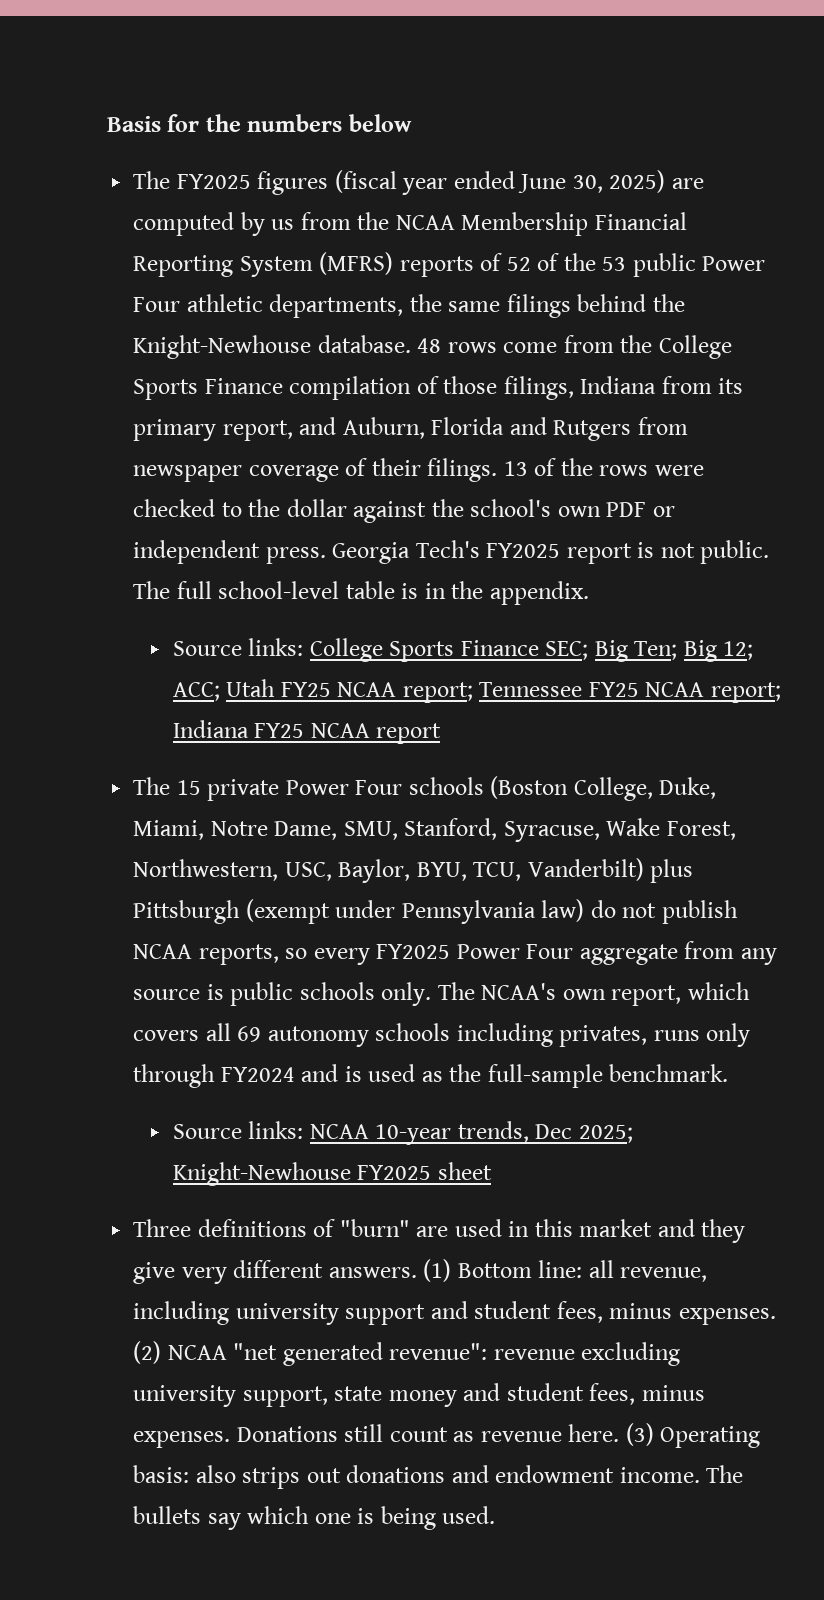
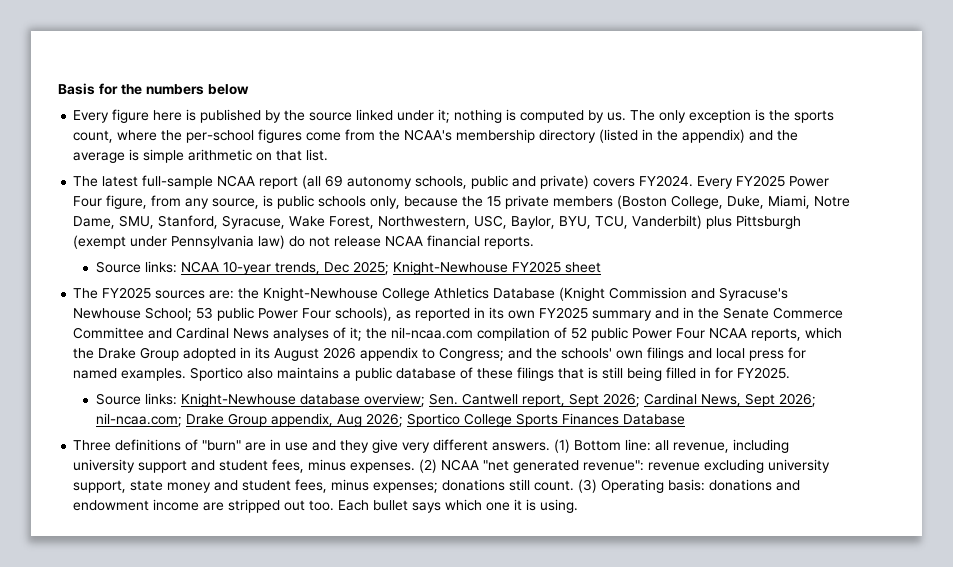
- The FY2025 figures (fiscal year ended June 30, 2025) are computed by us from the NCAA Membership Financial Reporting System (MFRS) reports of 52 of the 53 public Power Four athletic departments, the same filings behind the Knight-Newhouse database. 48 rows come from the College Sports Finance compilation of those filings, Indiana from its primary report, and Auburn, Florida and Rutgers from newspaper coverage of their filings. 13 of the rows were checked to the dollar against the school's own PDF or independent press. Georgia Tech's FY2025 report is not public. The full school-level table is in the appendix.
- Source links: College Sports Finance SEC; Big Ten; Big 12; ACC; Utah FY25 NCAA report; Tennessee FY25 NCAA report; Indiana FY25 NCAA report
- The 15 private Power Four schools (Boston College, Duke, Miami, Notre Dame, SMU, Stanford, Syracuse, Wake Forest, Northwestern, USC, Baylor, BYU, TCU, Vanderbilt) plus Pittsburgh (exempt under Pennsylvania law) do not publish NCAA reports, so every FY2025 Power Four aggregate from any source is public schools only. The NCAA's own report, which covers all 69 autonomy schools including privates, runs only through FY2024 and is used as the full-sample benchmark.
+ Every figure here is published by the source linked under it; nothing is computed by us. The only exception is the sports count, where the per-school figures come from the NCAA's membership directory (listed in the appendix) and the average is simple arithmetic on that list.
+ The latest full-sample NCAA report (all 69 autonomy schools, public and private) covers FY2024. Every FY2025 Power Four figure, from any source, is public schools only, because the 15 private members (Boston College, Duke, Miami, Notre Dame, SMU, Stanford, Syracuse, Wake Forest, Northwestern, USC, Baylor, BYU, TCU, Vanderbilt) plus Pittsburgh (exempt under Pennsylvania law) do not release NCAA financial reports.
+ The FY2025 sources are: the Knight-Newhouse College Athletics Database (Knight Commission and Syracuse's Newhouse School; 53 public Power Four schools), as reported in its own FY2025 summary and in the Senate Commerce Committee and Cardinal News analyses of it; the nil-ncaa.com compilation of 52 public Power Four NCAA reports, which the Drake Group adopted in its August 2026 appendix to Congress; and the schools' own filings and local press for named examples. Sportico also maintains a public database of these filings that is still being filled in for FY2025.
+ Source links: Knight-Newhouse database overview; Sen. Cantwell report, Sept 2026; Cardinal News, Sept 2026; nil-ncaa.com; Drake Group appendix, Aug 2026; Sportico College Sports Finances Database
- Three definitions of "burn" are used in this market and they give very different answers.
+ Three definitions of "burn" are in use and they give very different answers.
- (2) NCAA "net generated revenue": revenue excluding university support, state money and student fees, minus expenses. Donations still count as revenue here. (3) Operating basis: also strips out donations and endowment income. The bullets say which one is being used.
+ (2) NCAA "net generated revenue": revenue excluding university support, state money and student fees, minus expenses; donations still count. (3) Operating basis: donations and endowment income are stripped out too. Each bullet says which one it is using.

